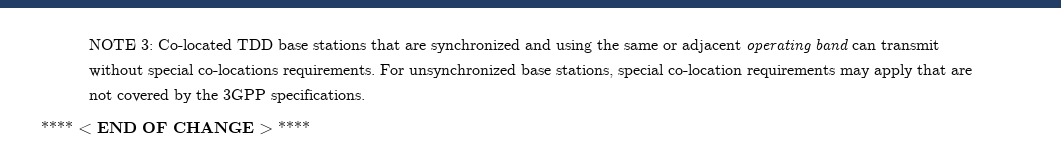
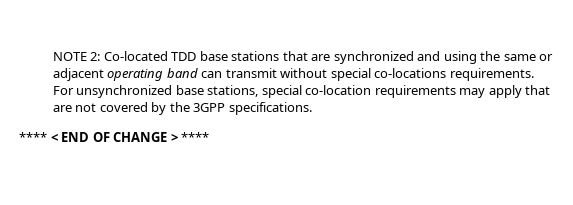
- NOTE 3: Co-located TDD base stations that are synchronized and using the same or adjacent operating band can transmit without special co-locations requirements.
+ NOTE 2: Co-located TDD base stations that are synchronized and using the same or adjacent operating band can transmit without special co-locations requirements.

